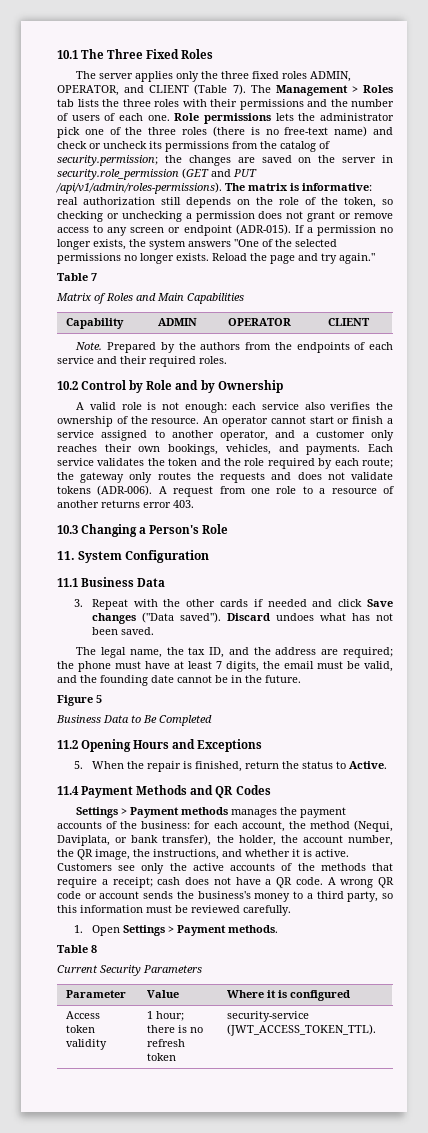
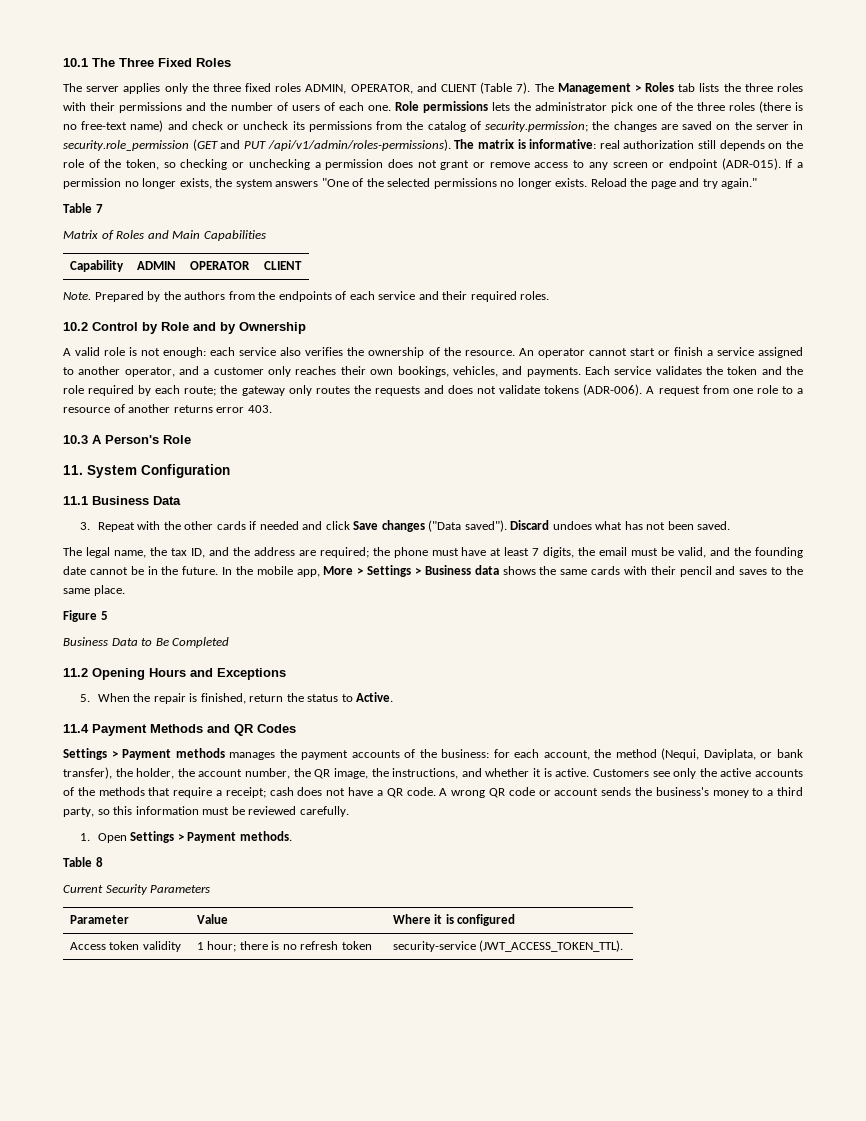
- 10.3 Changing a Person's Role
+ 10.3 A Person's Role
+ In the mobile app, More > Settings > Business data shows the same cards with their pencil and saves to the same place.

